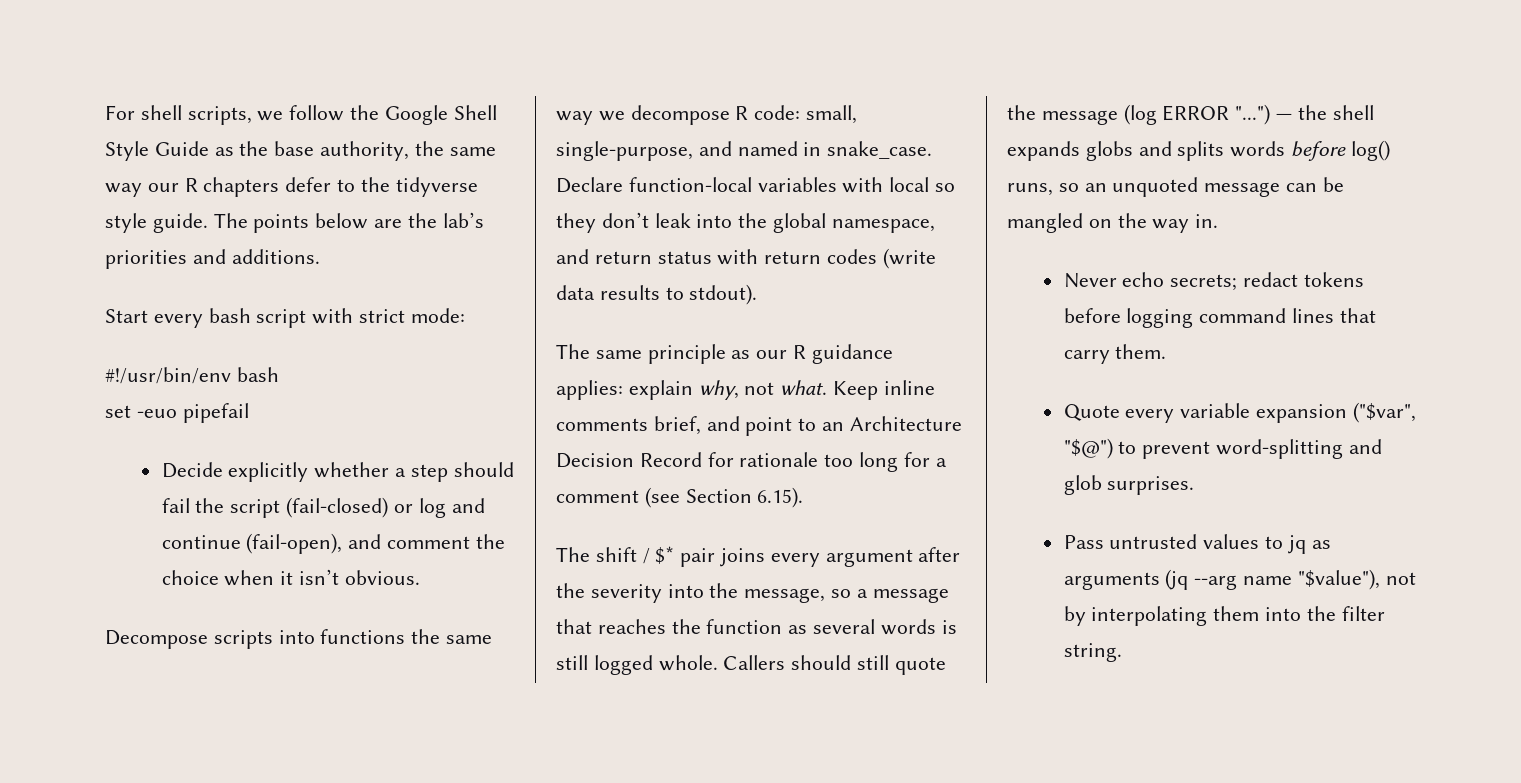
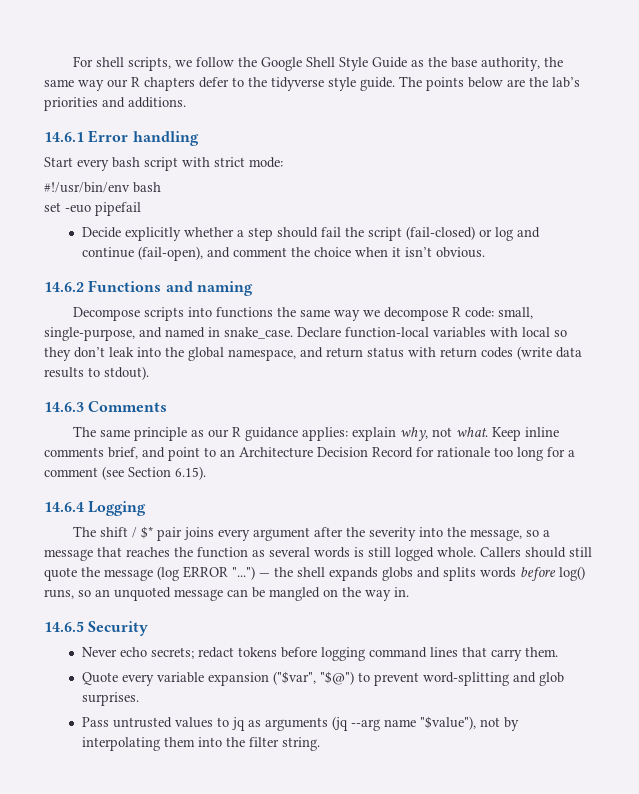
+ 14.6.1 Error handling
+ 14.6.2 Functions and naming
+ 14.6.3 Comments
+ 14.6.4 Logging
+ 14.6.5 Security

